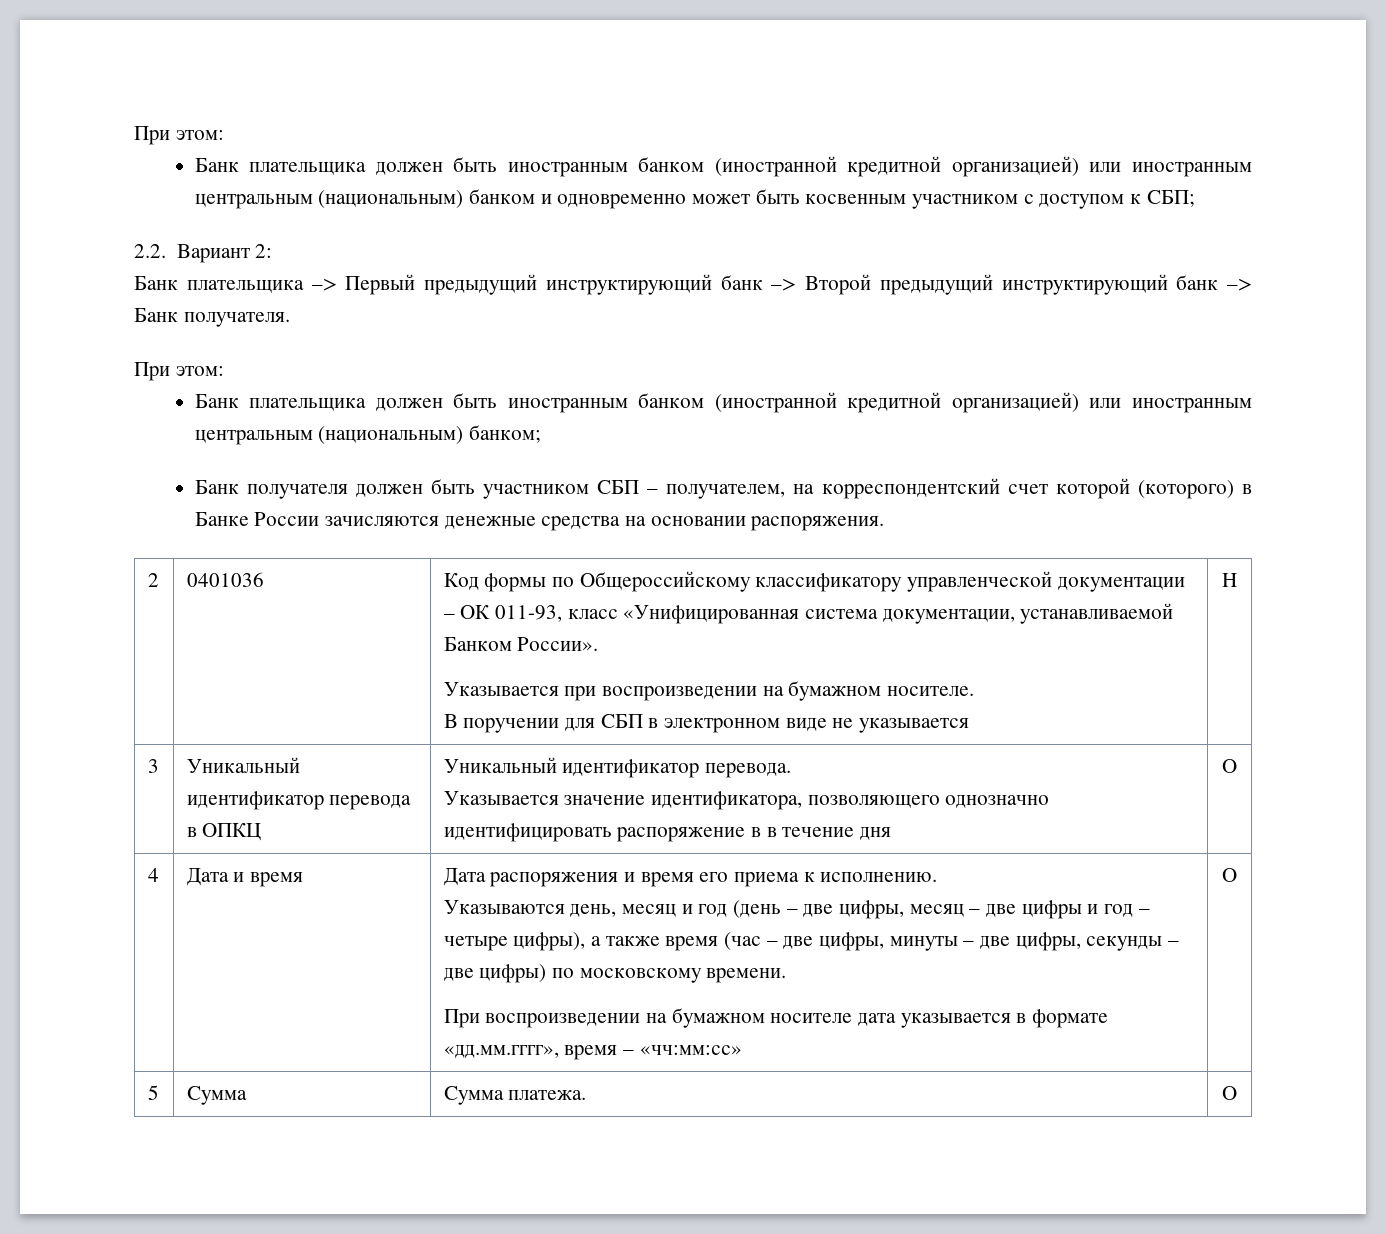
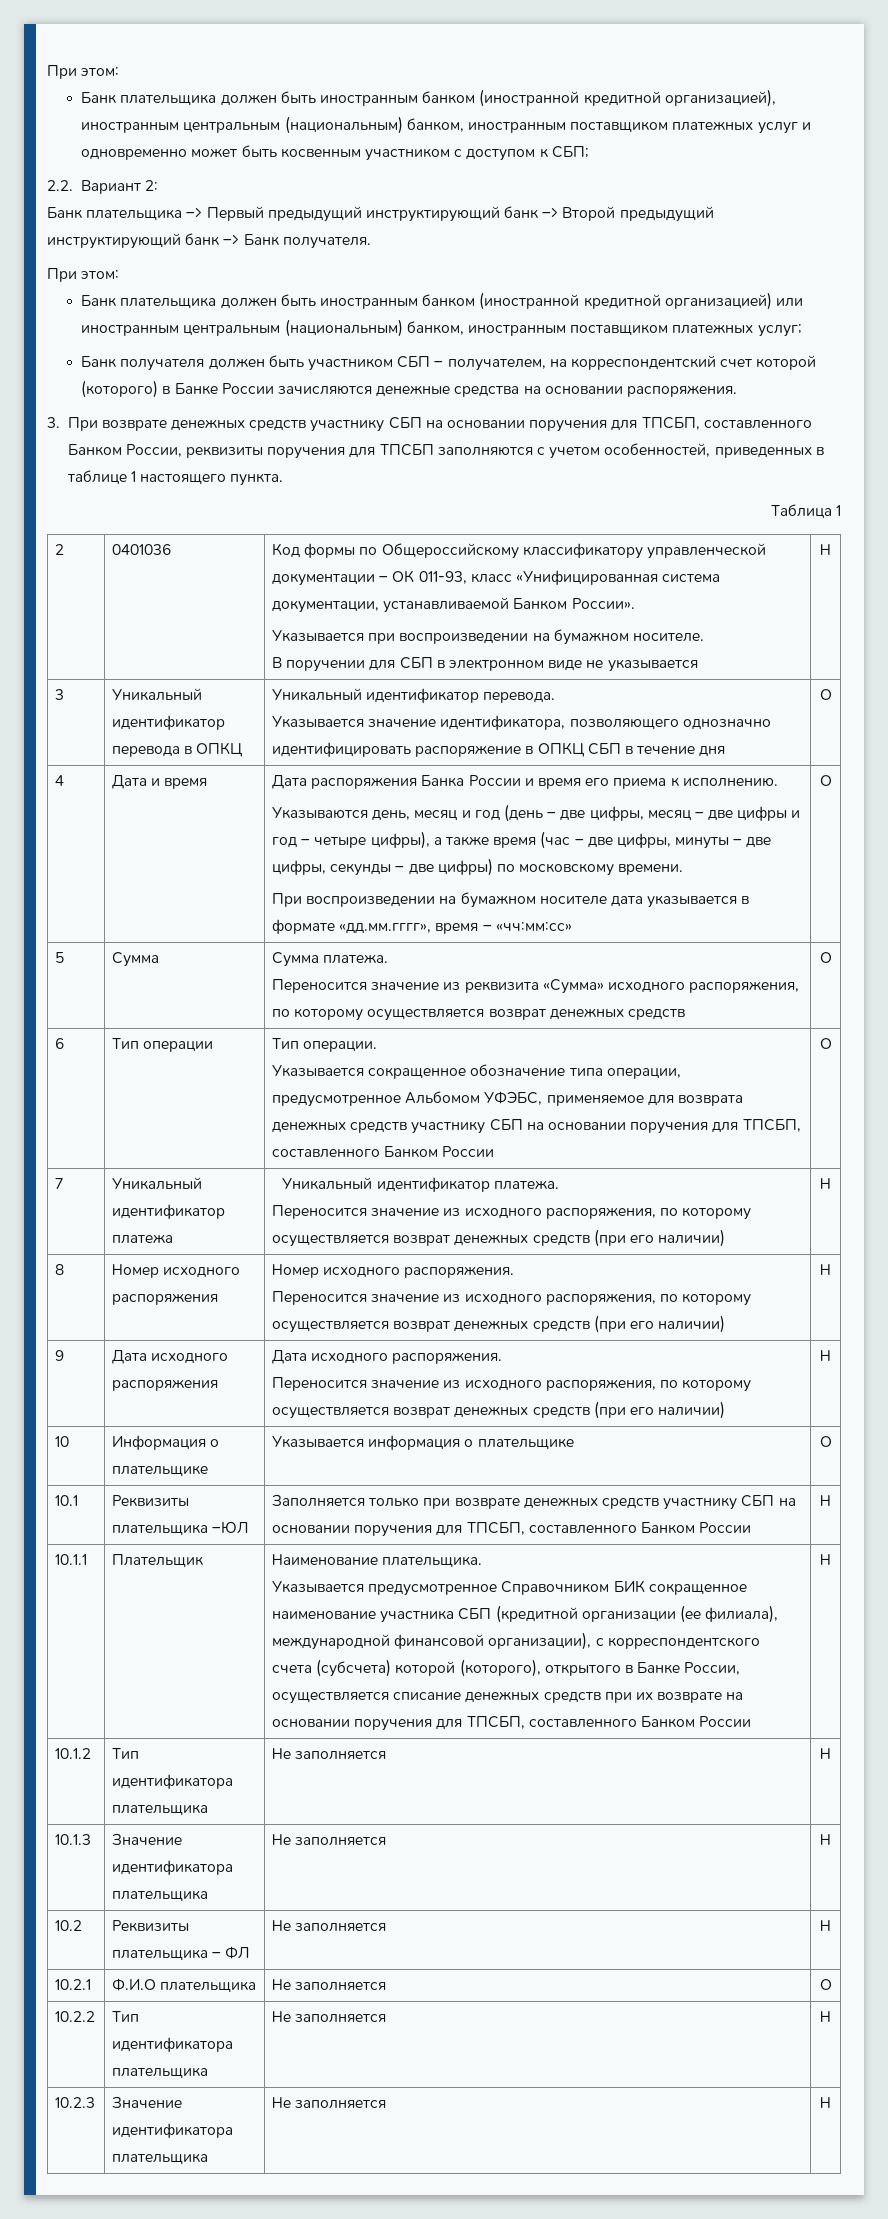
- Банк плательщика должен быть иностранным банком (иностранной кредитной организацией) или иностранным центральным (национальным) банком и одновременно может быть косвенным участником с доступом к СБП;
+ Банк плательщика должен быть иностранным банком (иностранной кредитной организацией), иностранным центральным (национальным) банком, иностранным поставщиком платежных услуг и одновременно может быть косвенным участником с доступом к СБП;
- Банк плательщика должен быть иностранным банком (иностранной кредитной организацией) или иностранным центральным (национальным) банком;
+ Банк плательщика должен быть иностранным банком (иностранной кредитной организацией) или иностранным центральным (национальным) банком, иностранным поставщиком платежных услуг;
+ 3. При возврате денежных средств участнику СБП на основании поручения для ТПСБП, составленного Банком России, реквизиты поручения для ТПСБП заполняются с учетом особенностей, приведенных в таблице 1 настоящего пункта.
+ Таблица 1
  3 | Уникальный идентификатор перевода в ОПКЦ | Уникальный идентификатор перевода.
- Указывается значение идентификатора, позволяющего однозначно идентифицировать распоряжение в в течение дня | О
+ Указывается значение идентификатора, позволяющего однозначно идентифицировать распоряжение в ОПКЦ СБП в течение дня | О
- Дата распоряжения и время его приема к исполнению.
+ Дата распоряжения Банка России и время его приема к исполнению.
- 5 | Сумма | Сумма платежа. | О
+ 5 | Сумма | Сумма платежа.
+ Переносится значение из реквизита «Сумма» исходного распоряжения, по которому осуществляется возврат денежных средств | О
+ 6 | Тип операции | Тип операции.
+ Указывается сокращенное обозначение типа операции, предусмотренное Альбомом УФЭБС, применяемое для возврата денежных средств участнику СБП на основании поручения для ТПСБП, составленного Банком России | О
+ 7 | Уникальный идентификатор платежа | Уникальный идентификатор платежа.
+ Переносится значение из исходного распоряжения, по которому осуществляется возврат денежных средств (при его наличии) | Н
+ 8 | Номер исходного распоряжения | Номер исходного распоряжения.
+ Переносится значение из исходного распоряжения, по которому осуществляется возврат денежных средств (при его наличии) | Н
+ 9 | Дата исходного распоряжения | Дата исходного распоряжения.
+ Переносится значение из исходного распоряжения, по которому осуществляется возврат денежных средств (при его наличии) | Н
+ 10 | Информация о плательщике | Указывается информация о плательщике | О
+ 10.1 | Реквизиты плательщика –ЮЛ | Заполняется только при возврате денежных средств участнику СБП на основании поручения для ТПСБП, составленного Банком России | Н
+ 10.1.1 | Плательщик | Наименование плательщика.
+ Указывается предусмотренное Справочником БИК сокращенное наименование участника СБП (кредитной организации (ее филиала), международной финансовой организации), с корреспондентского счета (субсчета) которой (которого), открытого в Банке России, осуществляется списание денежных средств при их возврате на основании поручения для ТПСБП, составленного Банком России | Н
+ 10.1.2 | Тип идентификатора плательщика | Не заполняется | Н
+ 10.1.3 | Значение идентификатора плательщика | Не заполняется | Н
+ 10.2 | Реквизиты плательщика – ФЛ | Не заполняется | Н
+ 10.2.1 | Ф.И.О плательщика | Не заполняется | О
+ 10.2.2 | Тип идентификатора плательщика | Не заполняется | Н
+ 10.2.3 | Значение идентификатора плательщика | Не заполняется | Н

